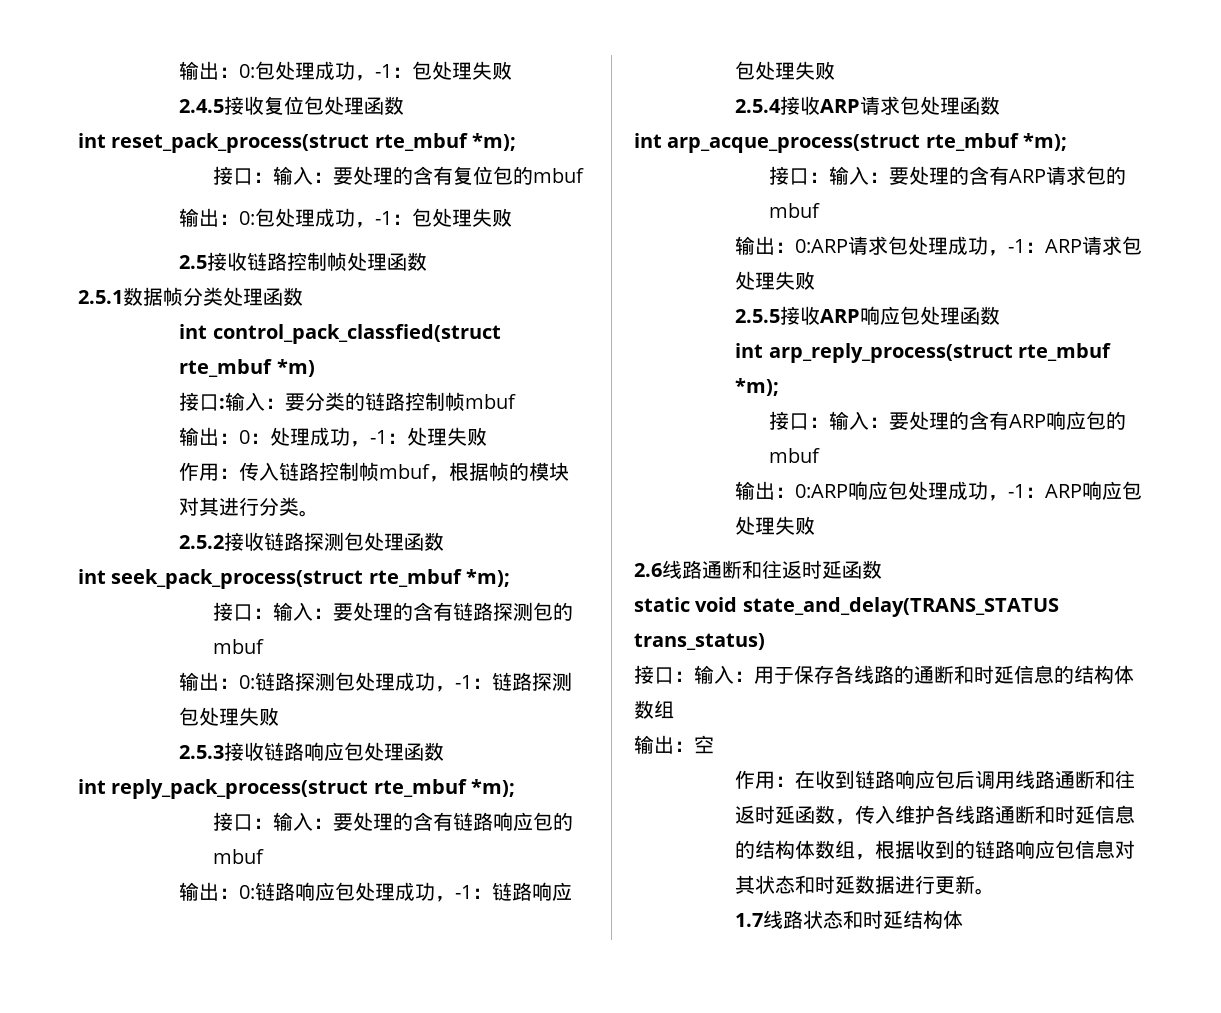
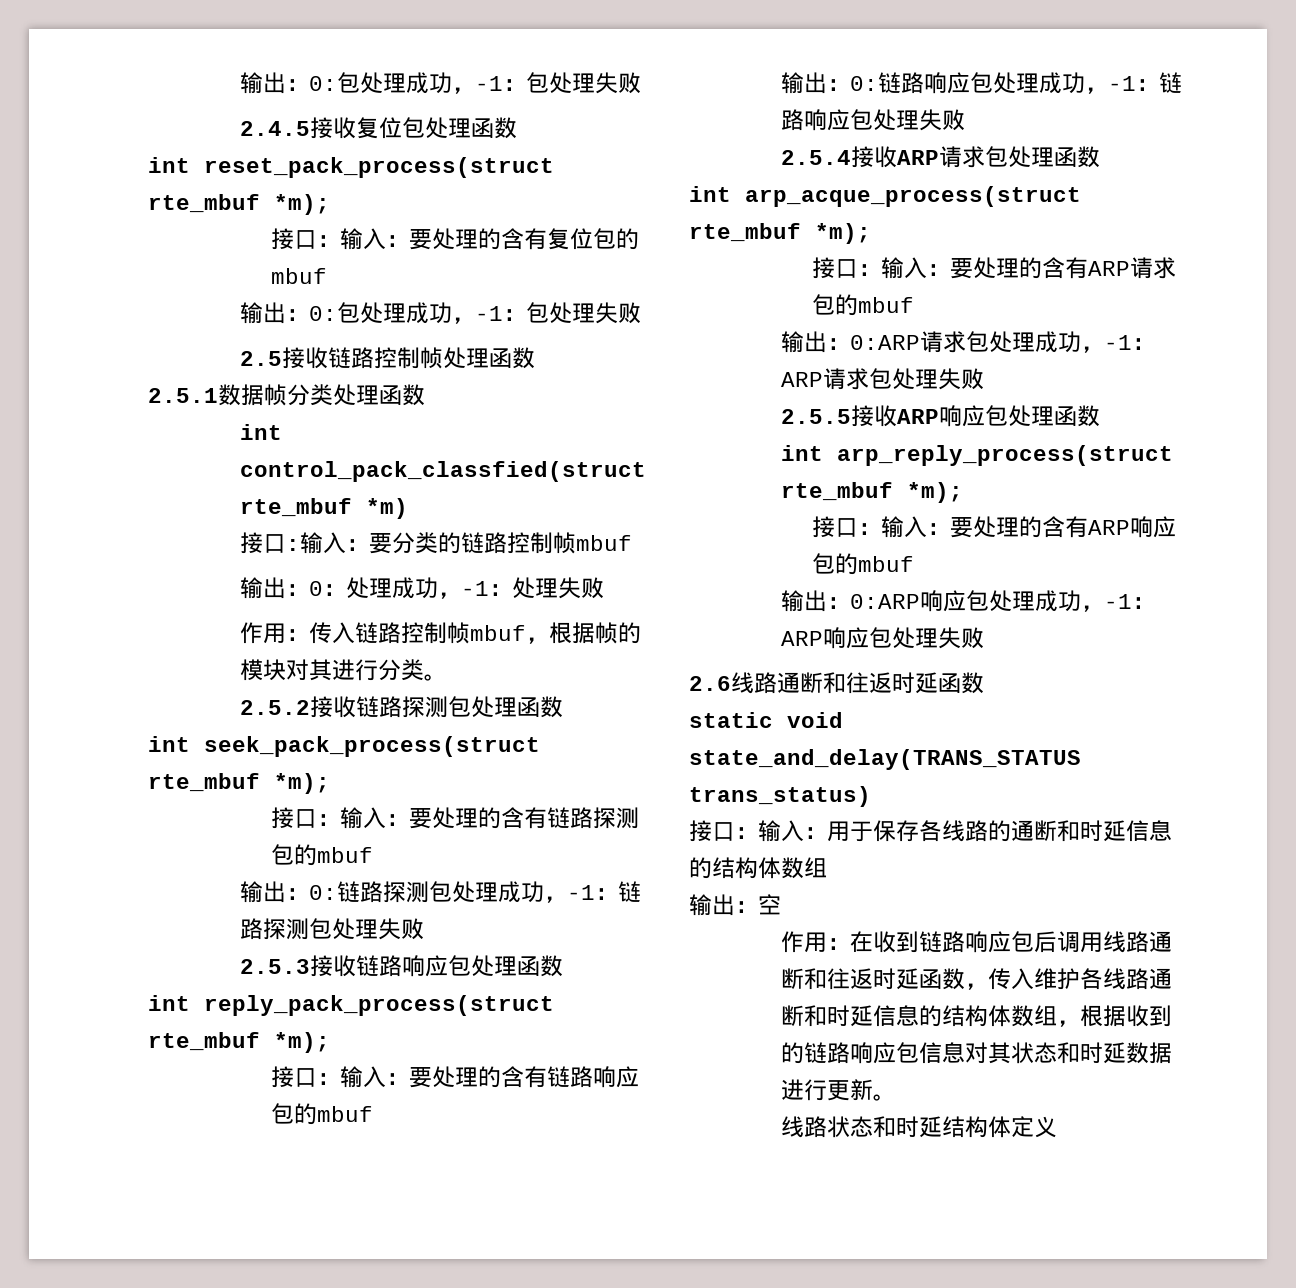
- 1.7线路状态和时延结构体
+ 线路状态和时延结构体定义

